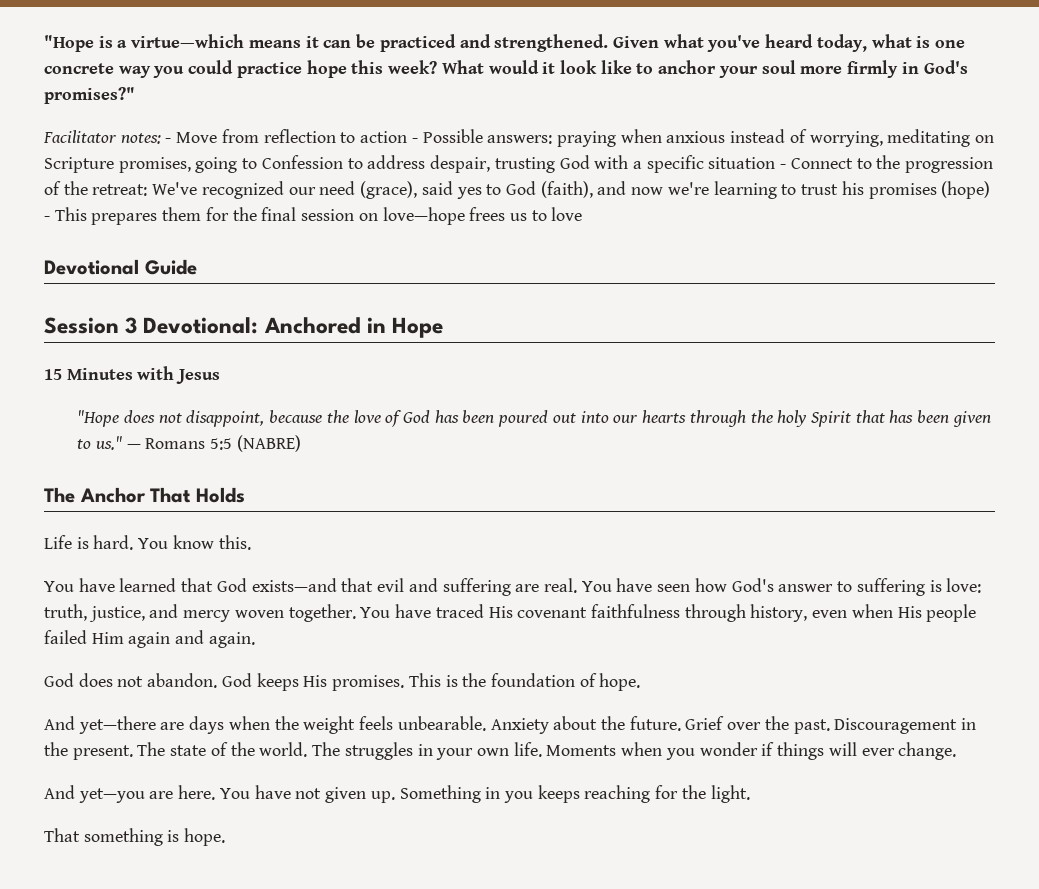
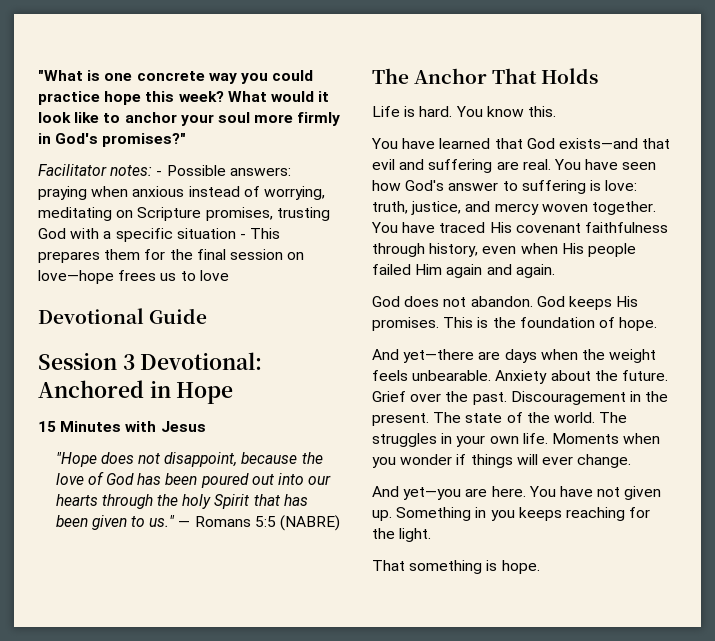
- "Hope is a virtue—which means it can be practiced and strengthened. Given what you've heard today, what is one concrete way you could practice hope this week?
+ "What is one concrete way you could practice hope this week?
- Facilitator notes: - Move from reflection to action - Possible answers: praying when anxious instead of worrying, meditating on Scripture promises, going to Confession to address despair, trusting God with a specific situation - Connect to the progression of the retreat: We've recognized our need (grace), said yes to God (faith), and now we're learning to trust his promises (hope) - This prepares them for the final session on love—hope frees us to love
+ Facilitator notes: - Possible answers: praying when anxious instead of worrying, meditating on Scripture promises, trusting God with a specific situation - This prepares them for the final session on love—hope frees us to love

